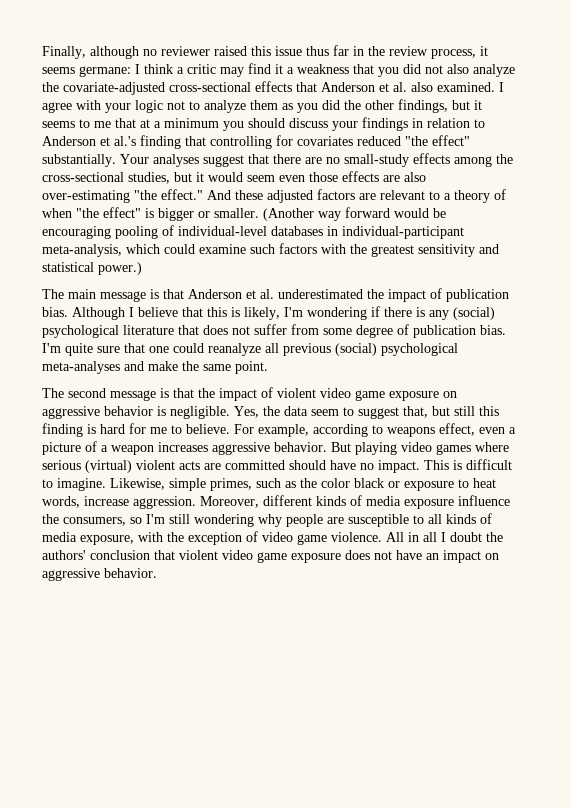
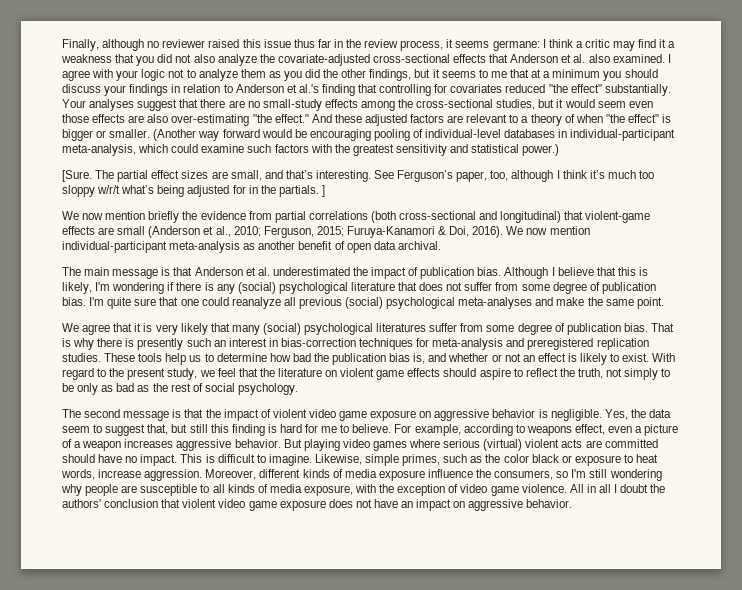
+ [Sure. The partial effect sizes are small, and that’s interesting. See Ferguson’s paper, too, although I think it’s much too sloppy w/r/t what’s being adjusted for in the partials. ]
+ We now mention briefly the evidence from partial correlations (both cross-sectional and longitudinal) that violent-game effects are small (Anderson et al., 2010; Ferguson, 2015; Furuya-Kanamori & Doi, 2016). We now mention individual-participant meta-analysis as another benefit of open data archival.
+ We agree that it is very likely that many (social) psychological literatures suffer from some degree of publication bias. That is why there is presently such an interest in bias-correction techniques for meta-analysis and preregistered replication studies. These tools help us to determine how bad the publication bias is, and whether or not an effect is likely to exist. With regard to the present study, we feel that the literature on violent game effects should aspire to reflect the truth, not simply to be only as bad as the rest of social psychology.

